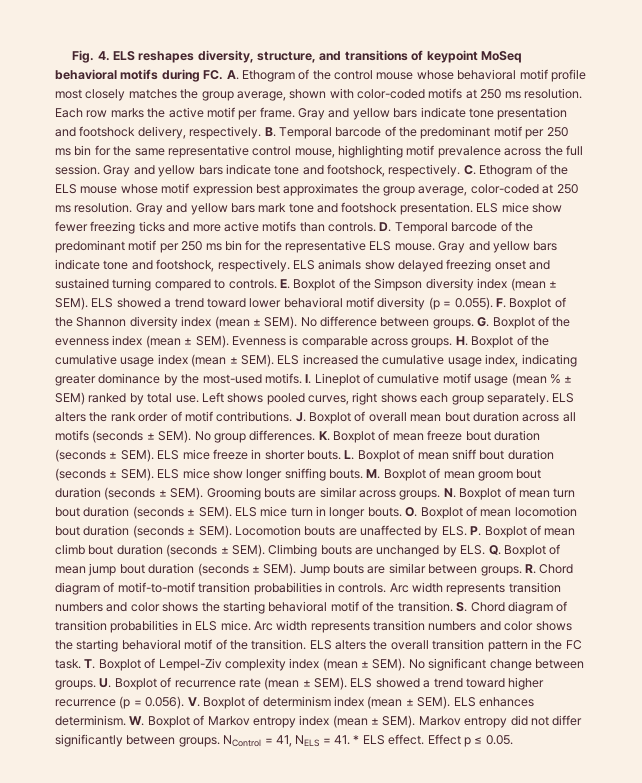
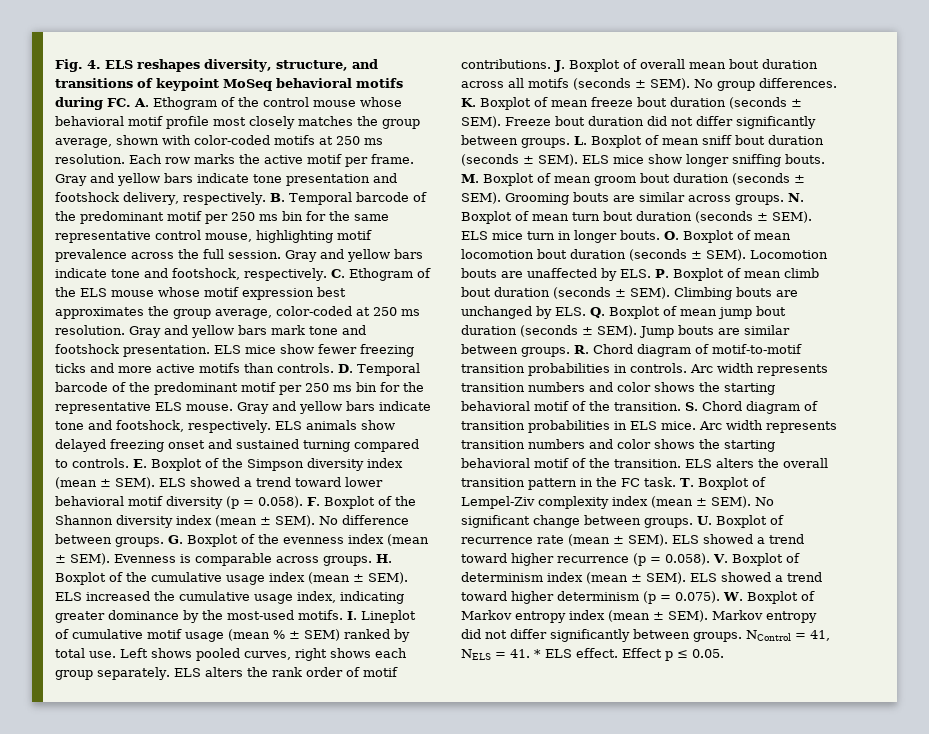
- ELS showed a trend toward lower behavioral motif diversity (p = 0.055). F. Boxplot of the Shannon diversity index (mean ± SEM).
+ ELS showed a trend toward lower behavioral motif diversity (p = 0.058). F. Boxplot of the Shannon diversity index (mean ± SEM).
- ELS mice freeze in shorter bouts.
+ Freeze bout duration did not differ significantly between groups.
- ELS showed a trend toward higher recurrence (p = 0.056). V. Boxplot of determinism index (mean ± SEM).
+ ELS showed a trend toward higher recurrence (p = 0.058). V. Boxplot of determinism index (mean ± SEM).
- ELS enhances determinism. W. Boxplot of Markov entropy index (mean ± SEM).
+ ELS showed a trend toward higher determinism (p = 0.075). W. Boxplot of Markov entropy index (mean ± SEM).

